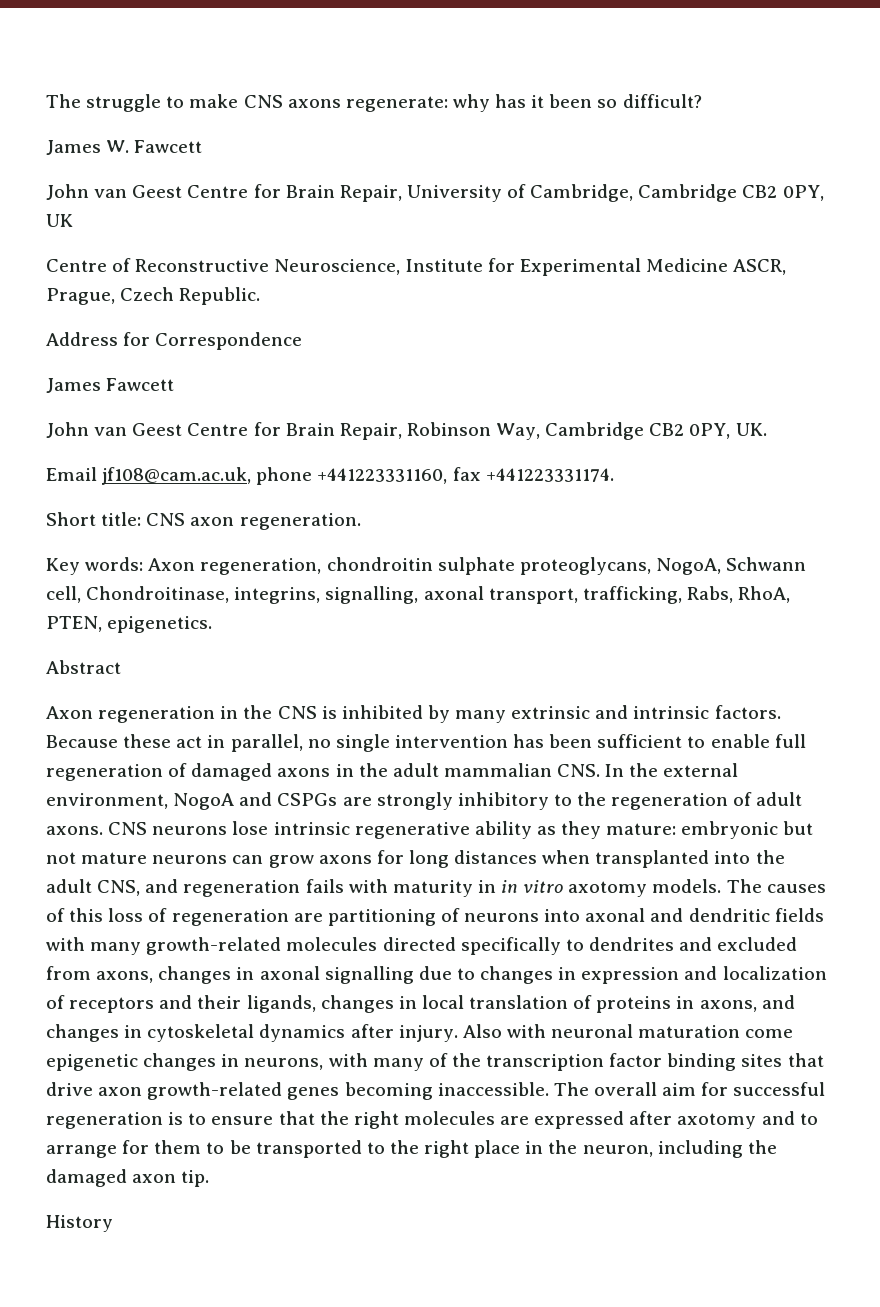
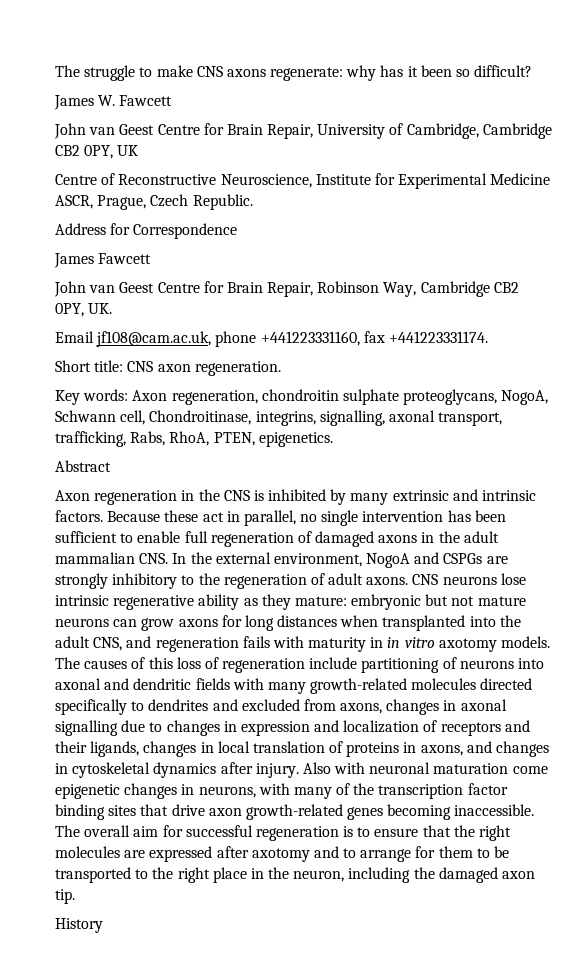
- The causes of this loss of regeneration are partitioning of neurons into axonal and dendritic fields with many growth-related molecules directed specifically to dendrites and excluded from axons, changes in axonal signalling due to changes in expression and localization of receptors and their ligands, changes in local translation of proteins in axons, and changes in cytoskeletal dynamics after injury.
+ The causes of this loss of regeneration include partitioning of neurons into axonal and dendritic fields with many growth-related molecules directed specifically to dendrites and excluded from axons, changes in axonal signalling due to changes in expression and localization of receptors and their ligands, changes in local translation of proteins in axons, and changes in cytoskeletal dynamics after injury.

